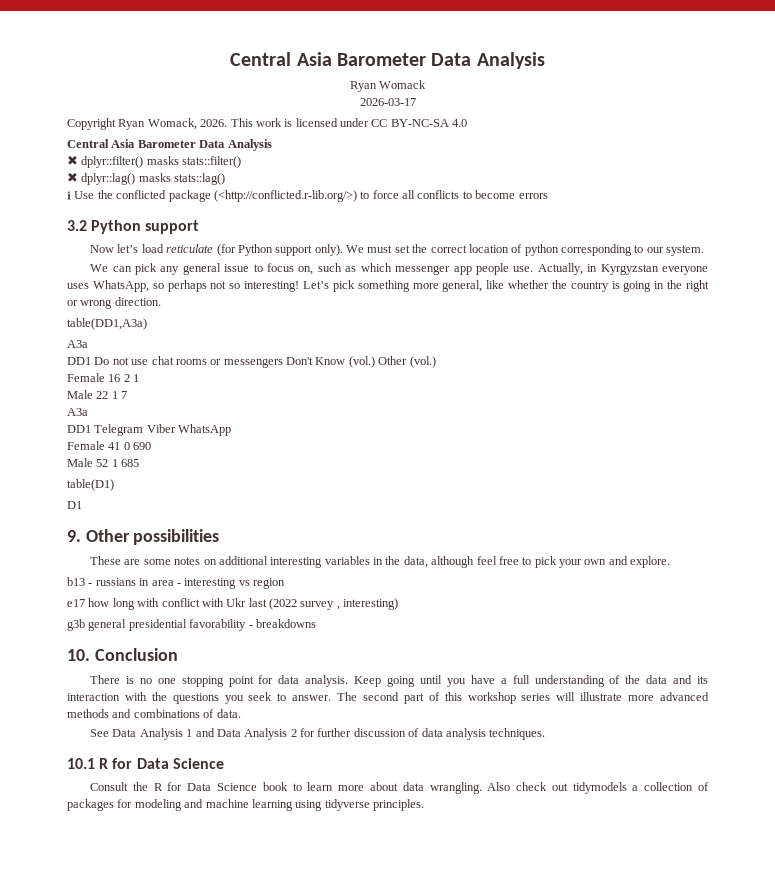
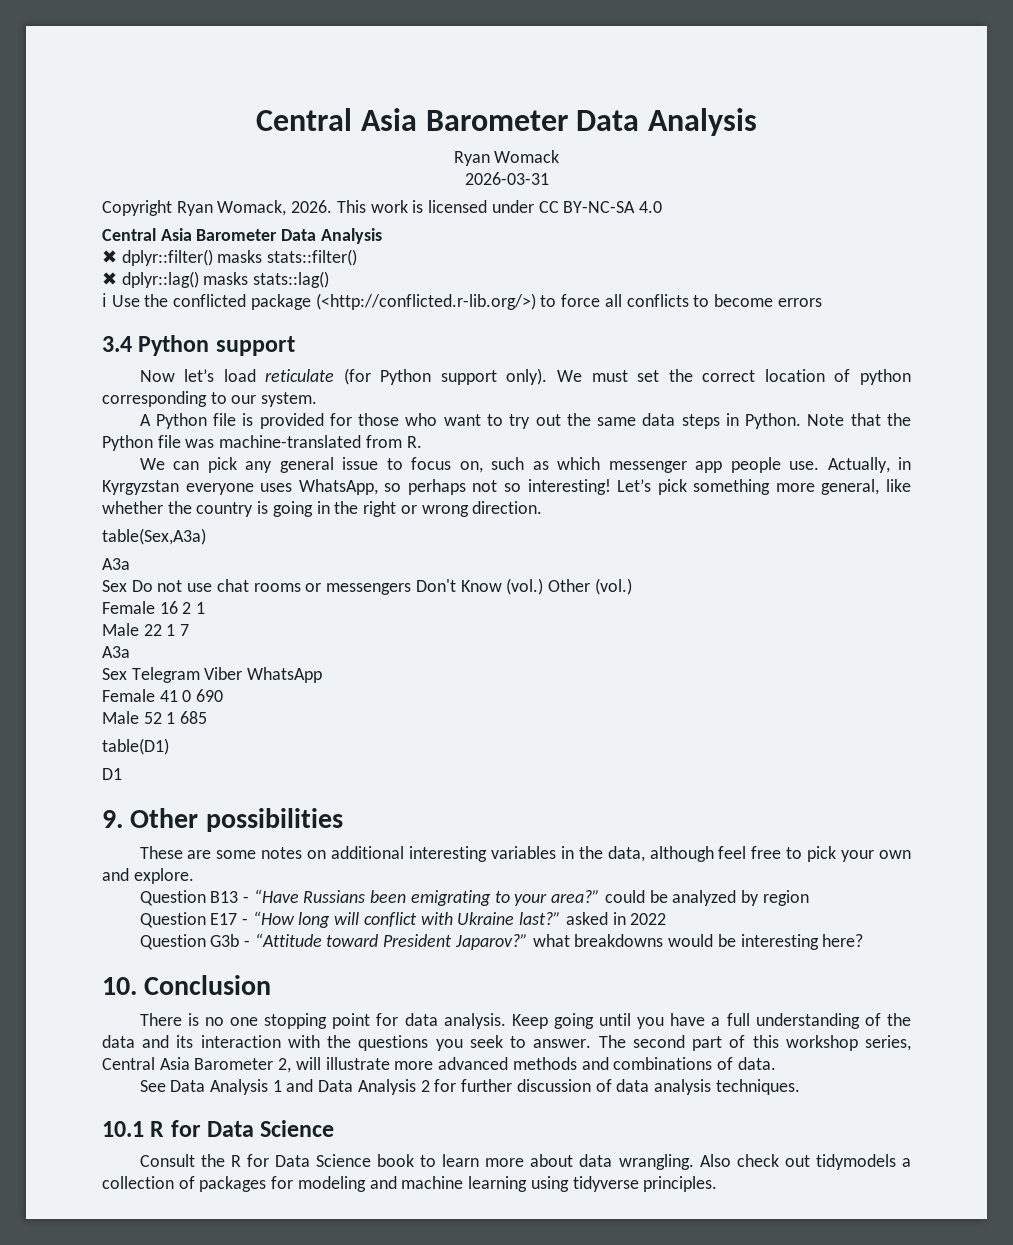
- 2026-03-17
+ 2026-03-31
- 3.2 Python support
+ 3.4 Python support
+ A Python file is provided for those who want to try out the same data steps in Python. Note that the Python file was machine-translated from R.
- table(DD1,A3a)
+ table(Sex,A3a)
  A3a
- DD1 Do not use chat rooms or messengers Don't Know (vol.) Other (vol.)
+ Sex Do not use chat rooms or messengers Don't Know (vol.) Other (vol.)
- DD1 Telegram Viber WhatsApp
+ Sex Telegram Viber WhatsApp
- b13 - russians in area - interesting vs region
- e17 how long with conflict with Ukr last (2022 survey , interesting)
- g3b general presidential favorability - breakdowns
+ Question B13 - “Have Russians been emigrating to your area?” could be analyzed by region
+ Question E17 - “How long will conflict with Ukraine last?” asked in 2022
+ Question G3b - “Attitude toward President Japarov?” what breakdowns would be interesting here?
- The second part of this workshop series will illustrate more advanced methods and combinations of data.
+ The second part of this workshop series, Central Asia Barometer 2, will illustrate more advanced methods and combinations of data.

